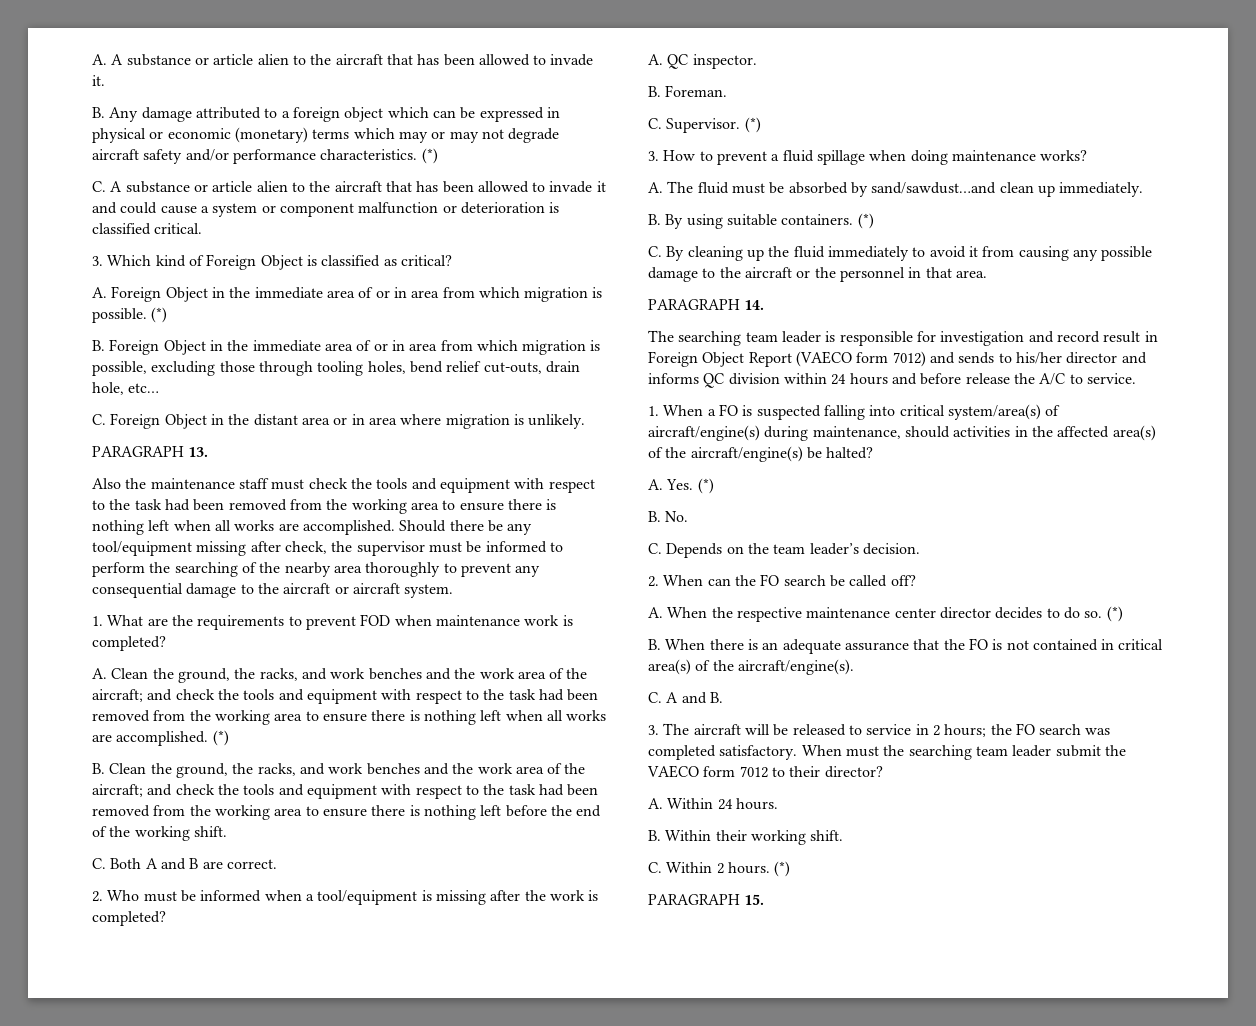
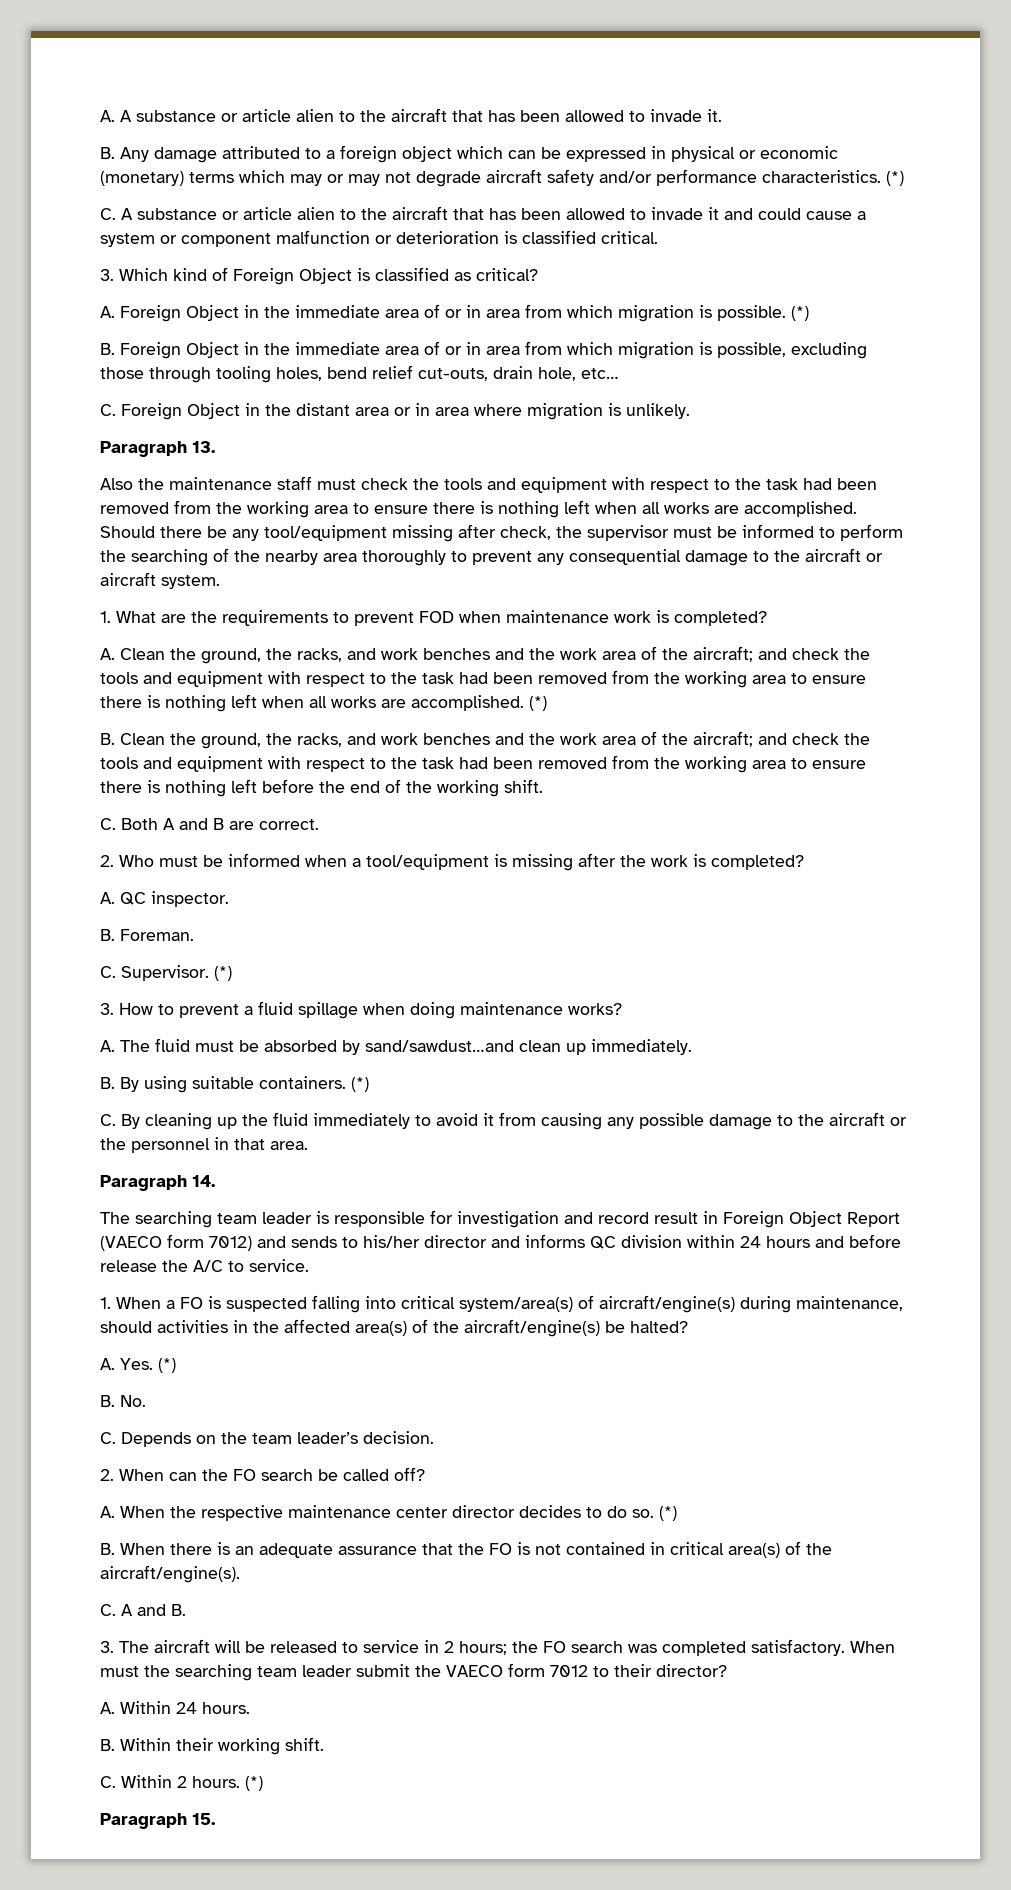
- PARAGRAPH 13.
+ Paragraph 13.
- PARAGRAPH 14.
+ Paragraph 14.
- PARAGRAPH 15.
+ Paragraph 15.

